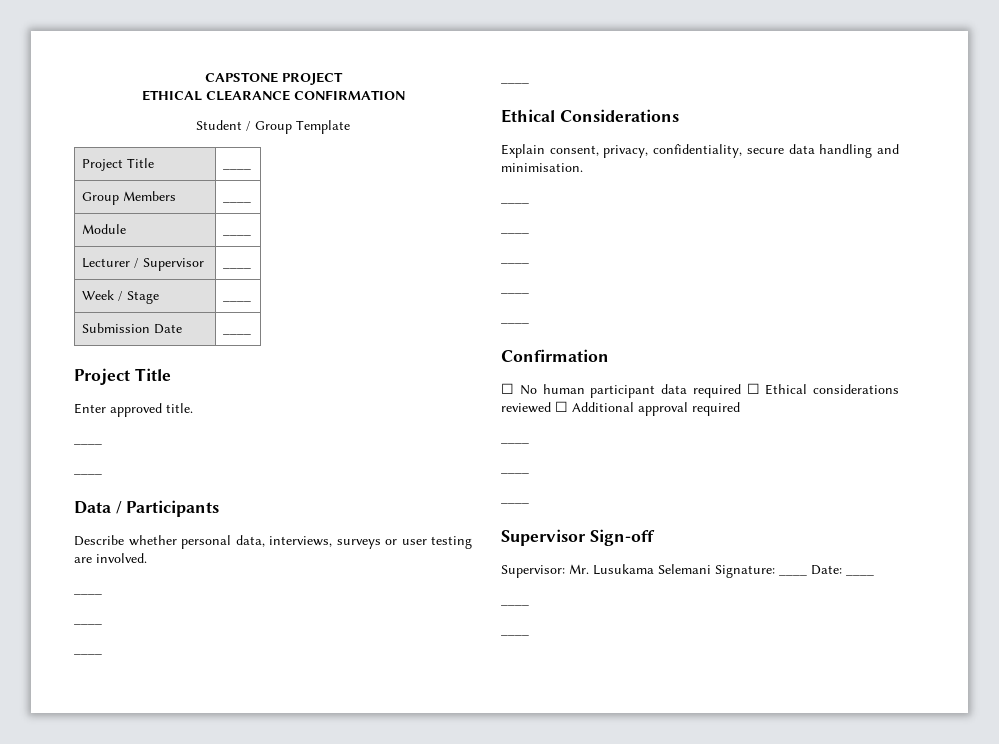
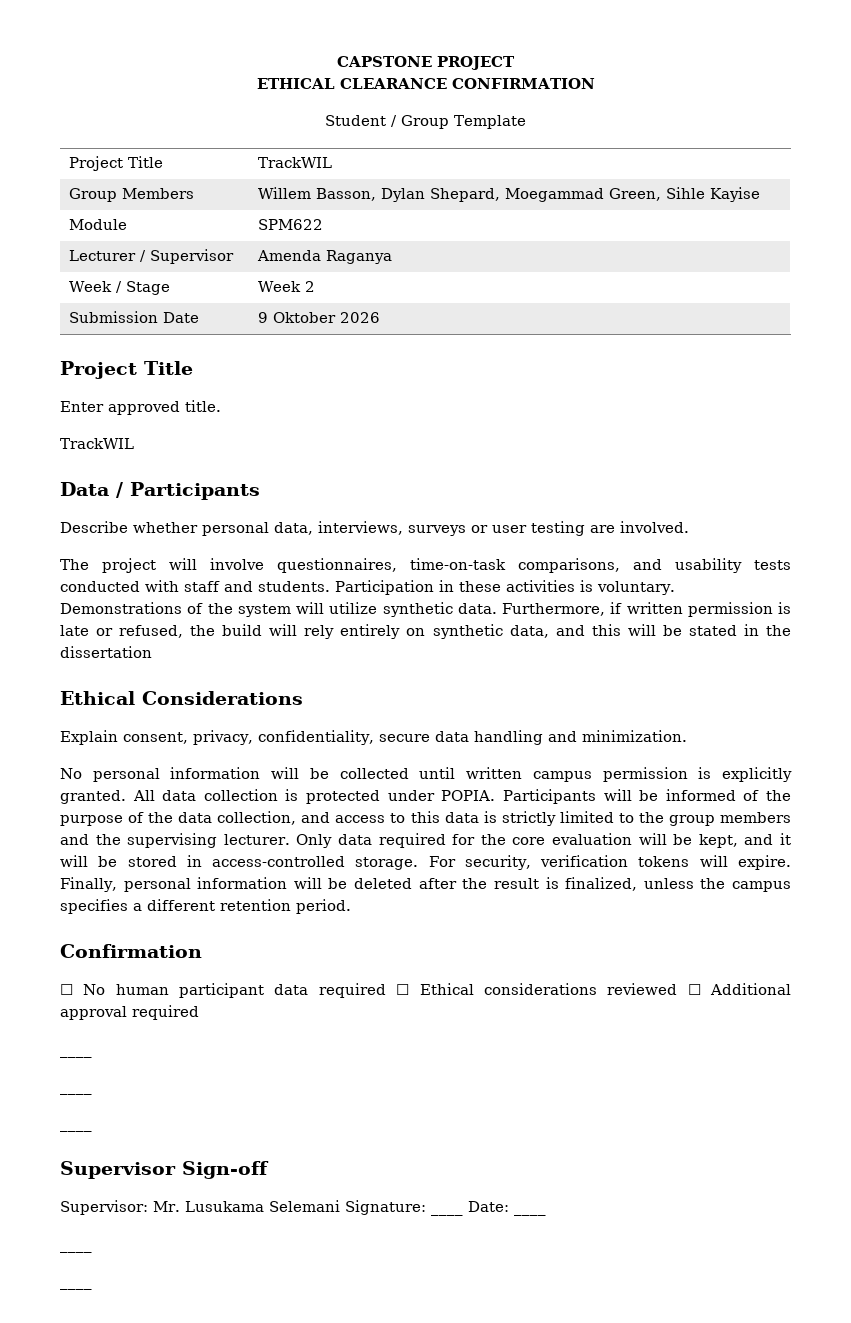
- Project Title | ____
+ Project Title | TrackWIL
- Group Members | ____
+ Group Members | Willem Basson, Dylan Shepard, Moegammad Green, Sihle Kayise
- Module | ____
+ Module | SPM622
- Lecturer / Supervisor | ____
+ Lecturer / Supervisor | Amenda Raganya
- Week / Stage | ____
+ Week / Stage | Week 2
- Submission Date | ____
+ Submission Date | 9 Oktober 2026
  Enter approved title.
- ____
- ____
+ TrackWIL
  Describe whether personal data, interviews, surveys or user testing are involved.
- ____
- ____
- ____
- ____
+ The project will involve questionnaires, time-on-task comparisons, and usability tests conducted with staff and students. Participation in these activities is voluntary. Demonstrations of the system will utilize synthetic data. Furthermore, if written permission is late or refused, the build will rely entirely on synthetic data, and this will be stated in the dissertation
- Explain consent, privacy, confidentiality, secure data handling and minimisation.
- ____
- ____
- ____
- ____
- ____
+ Explain consent, privacy, confidentiality, secure data handling and minimization.
+ No personal information will be collected until written campus permission is explicitly granted. All data collection is protected under POPIA. Participants will be informed of the purpose of the data collection, and access to this data is strictly limited to the group members and the supervising lecturer. Only data required for the core evaluation will be kept, and it will be stored in access-controlled storage. For security, verification tokens will expire. Finally, personal information will be deleted after the result is finalized, unless the campus specifies a different retention period.

